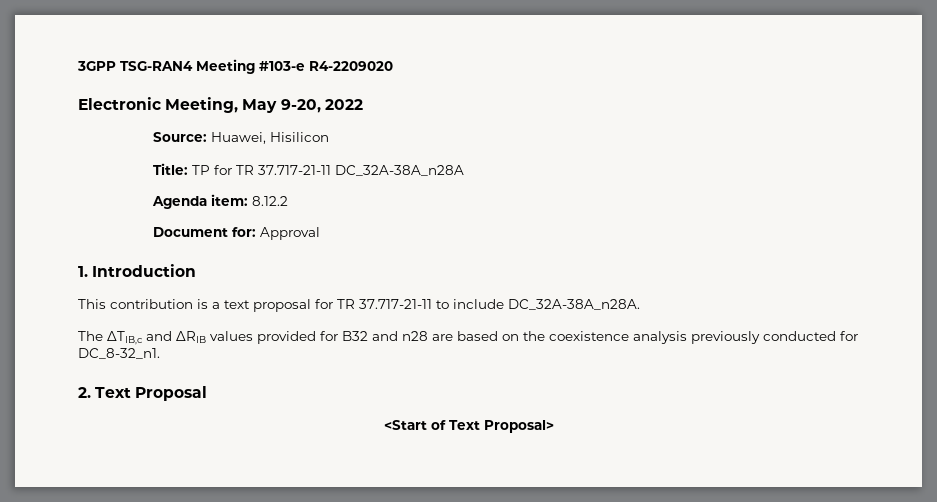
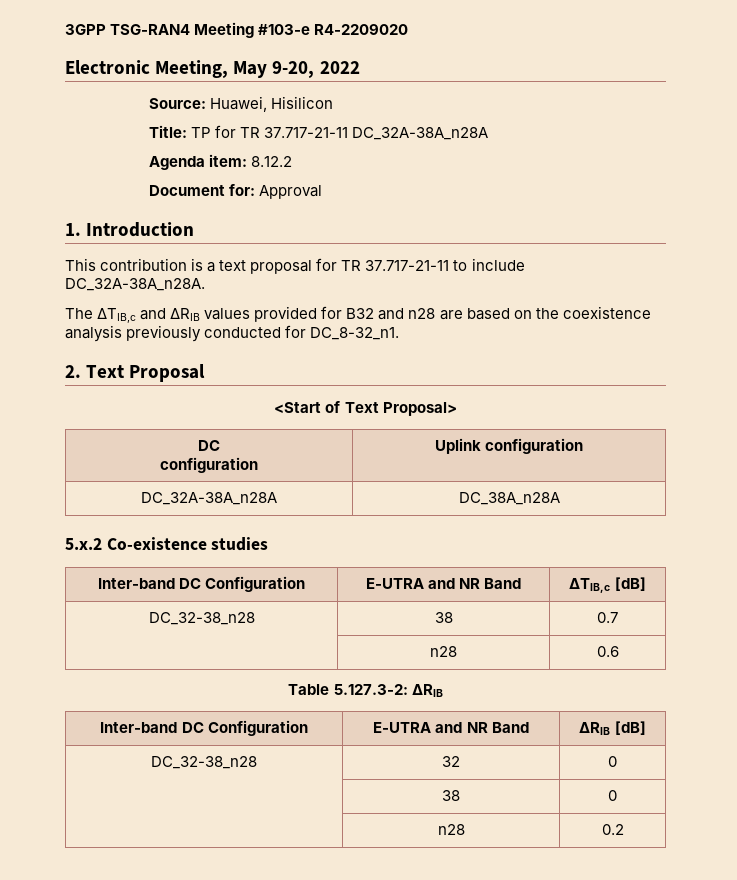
  <Start of Text Proposal>
+ DC
+ configuration | Uplink configuration
+ DC_32A-38A_n28A | DC_38A_n28A
+ 5.x.2 Co-existence studies
+ Inter-band DC Configuration | E-UTRA and NR Band | ΔTIB,c [dB]
+ DC_32-38_n28 | 38 | 0.7
+ | n28 | 0.6
+ Table 5.127.3-2: ΔRIB
+ Inter-band DC Configuration | E-UTRA and NR Band | ΔRIB [dB]
+ DC_32-38_n28 | 32 | 0
+ | 38 | 0
+ | n28 | 0.2

